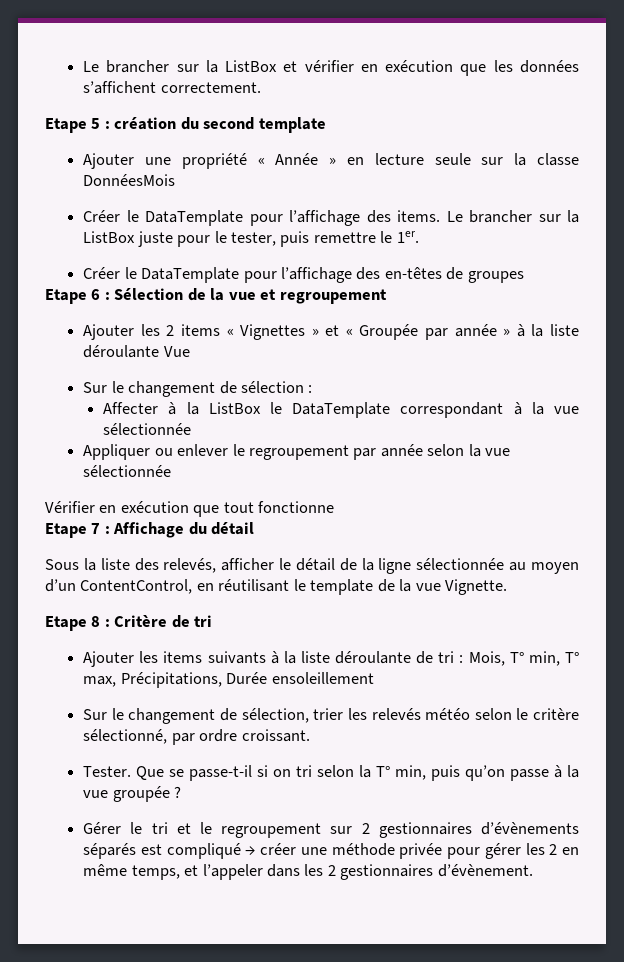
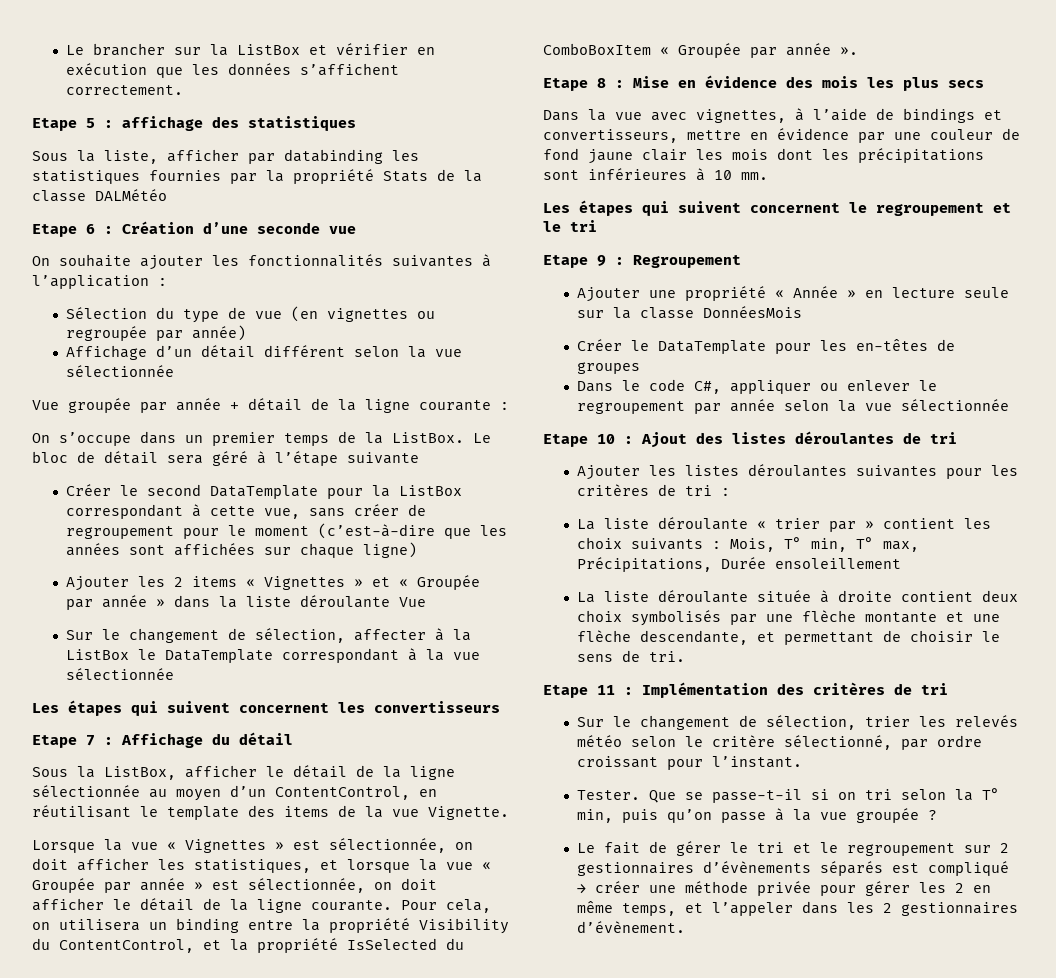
- Etape 5 : création du second template
+ Etape 5 : affichage des statistiques
+ Sous la liste, afficher par databinding les statistiques fournies par la propriété Stats de la classe DALMétéo
+ Etape 6 : Création d’une seconde vue
+ On souhaite ajouter les fonctionnalités suivantes à l’application :
+ Sélection du type de vue (en vignettes ou regroupée par année)
+ Affichage d’un détail différent selon la vue sélectionnée
+ Vue groupée par année + détail de la ligne courante :
+ On s’occupe dans un premier temps de la ListBox. Le bloc de détail sera géré à l’étape suivante
+ Créer le second DataTemplate pour la ListBox correspondant à cette vue, sans créer de regroupement pour le moment (c’est-à-dire que les années sont affichées sur chaque ligne)
+ Ajouter les 2 items « Vignettes » et « Groupée par année » dans la liste déroulante Vue
+ Sur le changement de sélection, affecter à la ListBox le DataTemplate correspondant à la vue sélectionnée
+ Les étapes qui suivent concernent les convertisseurs
+ Etape 7 : Affichage du détail
+ Sous la ListBox, afficher le détail de la ligne sélectionnée au moyen d’un ContentControl, en réutilisant le template des items de la vue Vignette.
+ Lorsque la vue « Vignettes » est sélectionnée, on doit afficher les statistiques, et lorsque la vue « Groupée par année » est sélectionnée, on doit afficher le détail de la ligne courante. Pour cela, on utilisera un binding entre la propriété Visibility du ContentControl, et la propriété IsSelected du ComboBoxItem « Groupée par année ».
+ Etape 8 : Mise en évidence des mois les plus secs
+ Dans la vue avec vignettes, à l’aide de bindings et convertisseurs, mettre en évidence par une couleur de fond jaune clair les mois dont les précipitations sont inférieures à 10 mm.
+ Les étapes qui suivent concernent le regroupement et le tri
+ Etape 9 : Regroupement
- Créer le DataTemplate pour l’affichage des items. Le brancher sur la ListBox juste pour le tester, puis remettre le 1er.
- Créer le DataTemplate pour l’affichage des en-têtes de groupes
- Etape 6 : Sélection de la vue et regroupement
- Ajouter les 2 items « Vignettes » et « Groupée par année » à la liste déroulante Vue
- Sur le changement de sélection :
- Affecter à la ListBox le DataTemplate correspondant à la vue sélectionnée
- Appliquer ou enlever le regroupement par année selon la vue sélectionnée
+ Créer le DataTemplate pour les en-têtes de groupes
+ Dans le code C#, appliquer ou enlever le regroupement par année selon la vue sélectionnée
- Vérifier en exécution que tout fonctionne
- Etape 7 : Affichage du détail
- Sous la liste des relevés, afficher le détail de la ligne sélectionnée au moyen d’un ContentControl, en réutilisant le template de la vue Vignette.
- Etape 8 : Critère de tri
- Ajouter les items suivants à la liste déroulante de tri : Mois, T° min, T° max, Précipitations, Durée ensoleillement
+ Etape 10 : Ajout des listes déroulantes de tri
+ Ajouter les listes déroulantes suivantes pour les critères de tri :
+ La liste déroulante « trier par » contient les choix suivants : Mois, T° min, T° max, Précipitations, Durée ensoleillement
+ La liste déroulante située à droite contient deux choix symbolisés par une flèche montante et une flèche descendante, et permettant de choisir le sens de tri.
+ Etape 11 : Implémentation des critères de tri
- Sur le changement de sélection, trier les relevés météo selon le critère sélectionné, par ordre croissant.
+ Sur le changement de sélection, trier les relevés météo selon le critère sélectionné, par ordre croissant pour l’instant.
- Gérer le tri et le regroupement sur 2 gestionnaires d’évènements séparés est compliqué → créer une méthode privée pour gérer les 2 en même temps, et l’appeler dans les 2 gestionnaires d’évènement.
+ Le fait de gérer le tri et le regroupement sur 2 gestionnaires d’évènements séparés est compliqué → créer une méthode privée pour gérer les 2 en même temps, et l’appeler dans les 2 gestionnaires d’évènement.

